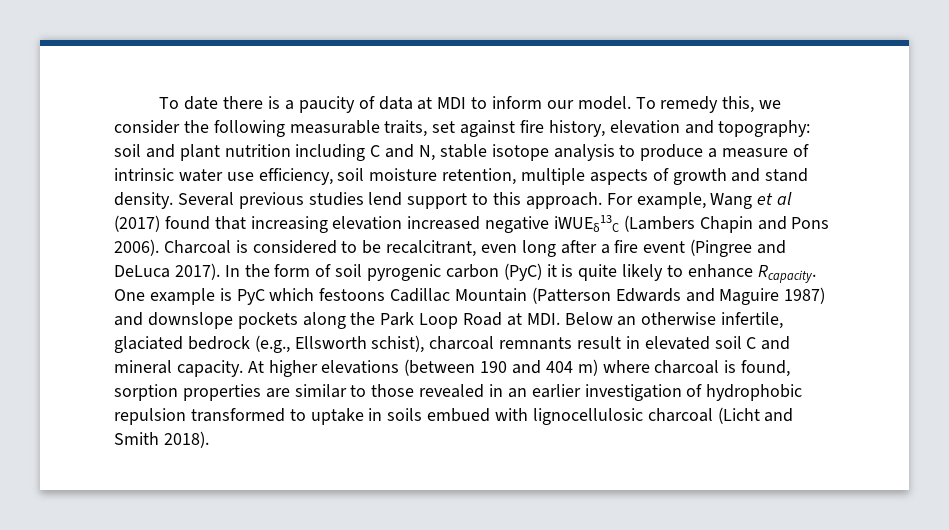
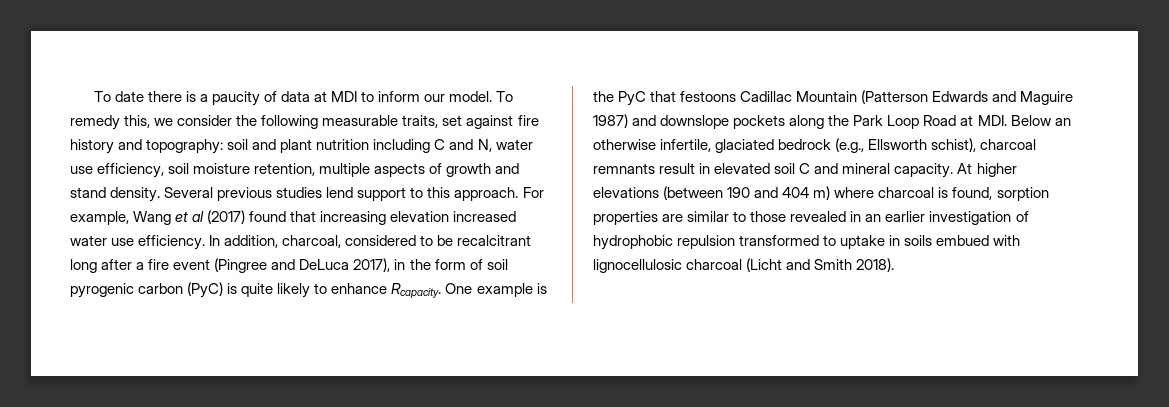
- To remedy this, we consider the following measurable traits, set against fire history, elevation and topography: soil and plant nutrition including C and N, stable isotope analysis to produce a measure of intrinsic water use efficiency, soil moisture retention, multiple aspects of growth and stand density.
+ To remedy this, we consider the following measurable traits, set against fire history and topography: soil and plant nutrition including C and N, water use efficiency, soil moisture retention, multiple aspects of growth and stand density.
- For example, Wang et al (2017) found that increasing elevation increased negative iWUEδ13C (Lambers Chapin and Pons 2006). Charcoal is considered to be recalcitrant, even long after a fire event (Pingree and DeLuca 2017). In the form of soil pyrogenic carbon (PyC) it is quite likely to enhance Rcapacity.
+ For example, Wang et al (2017) found that increasing elevation increased water use efficiency. In addition, charcoal, considered to be recalcitrant long after a fire event (Pingree and DeLuca 2017), in the form of soil pyrogenic carbon (PyC) is quite likely to enhance Rcapacity.
- One example is PyC which festoons Cadillac Mountain (Patterson Edwards and Maguire 1987) and downslope pockets along the Park Loop Road at MDI. Below an otherwise infertile, glaciated bedrock (e.g., Ellsworth schist), charcoal remnants result in elevated soil C and mineral capacity.
+ One example is the PyC that festoons Cadillac Mountain (Patterson Edwards and Maguire 1987) and downslope pockets along the Park Loop Road at MDI. Below an otherwise infertile, glaciated bedrock (e.g., Ellsworth schist), charcoal remnants result in elevated soil C and mineral capacity.

